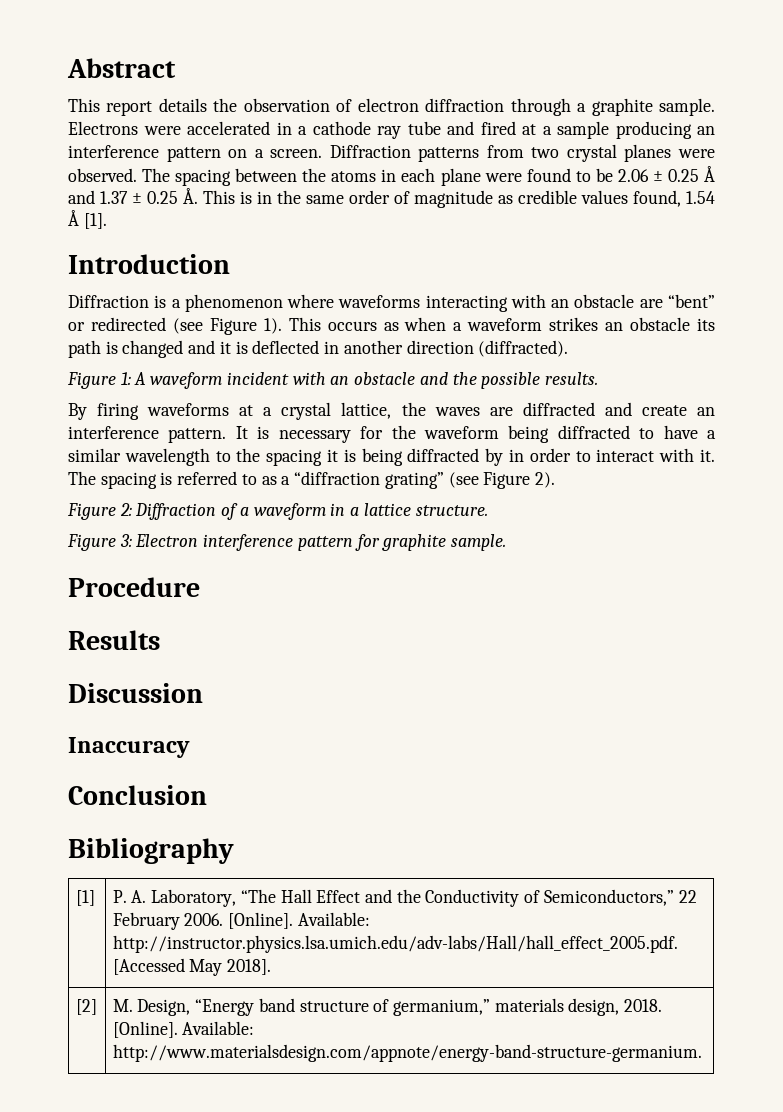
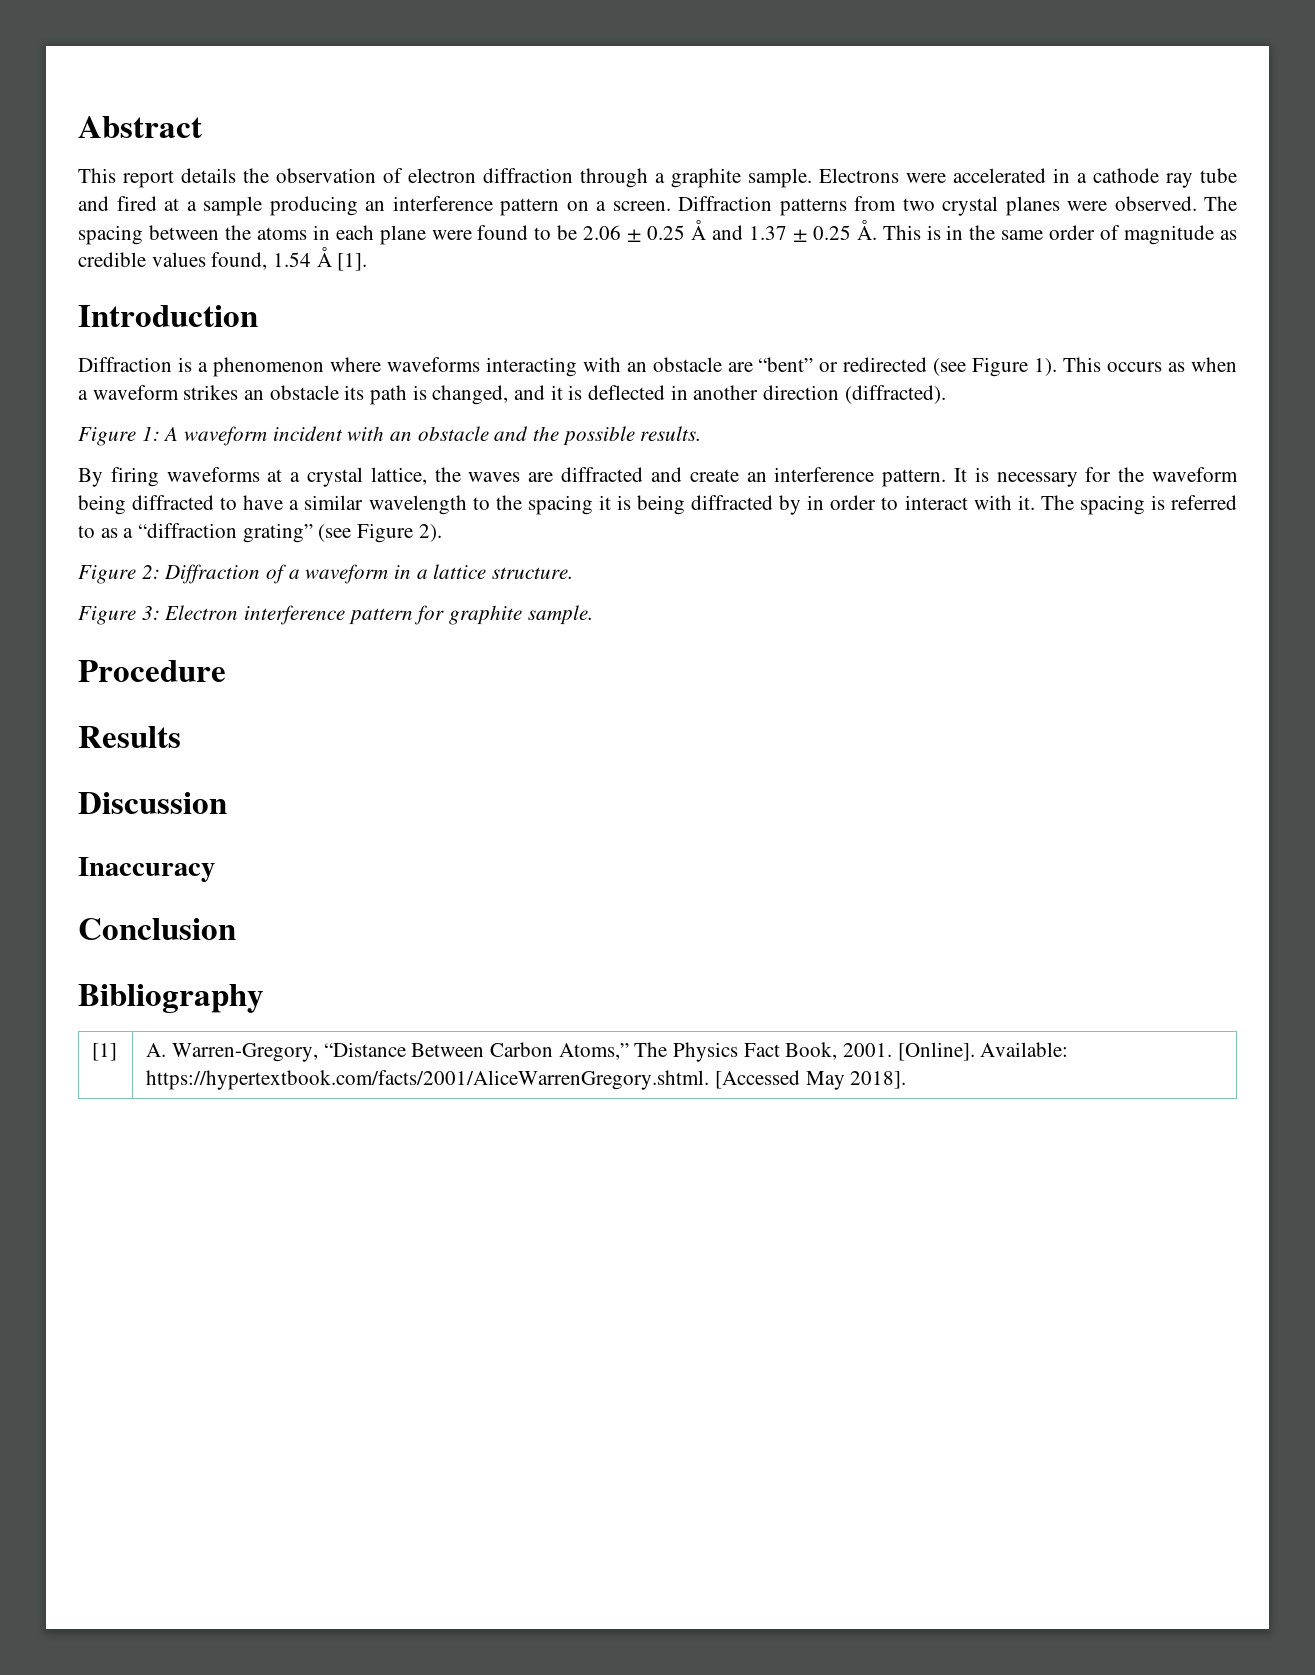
- This occurs as when a waveform strikes an obstacle its path is changed and it is deflected in another direction (diffracted).
+ This occurs as when a waveform strikes an obstacle its path is changed, and it is deflected in another direction (diffracted).
- [1] | P. A. Laboratory, “The Hall Effect and the Conductivity of Semiconductors,” 22 February 2006. [Online]. Available: http://instructor.physics.lsa.umich.edu/adv-labs/Hall/hall_effect_2005.pdf. [Accessed May 2018].
+ [1] | A. Warren-Gregory, “Distance Between Carbon Atoms,” The Physics Fact Book, 2001. [Online]. Available: https://hypertextbook.com/facts/2001/AliceWarrenGregory.shtml. [Accessed May 2018].
- [2] | M. Design, “Energy band structure of germanium,” materials design, 2018. [Online]. Available: http://www.materialsdesign.com/appnote/energy-band-structure-germanium.

